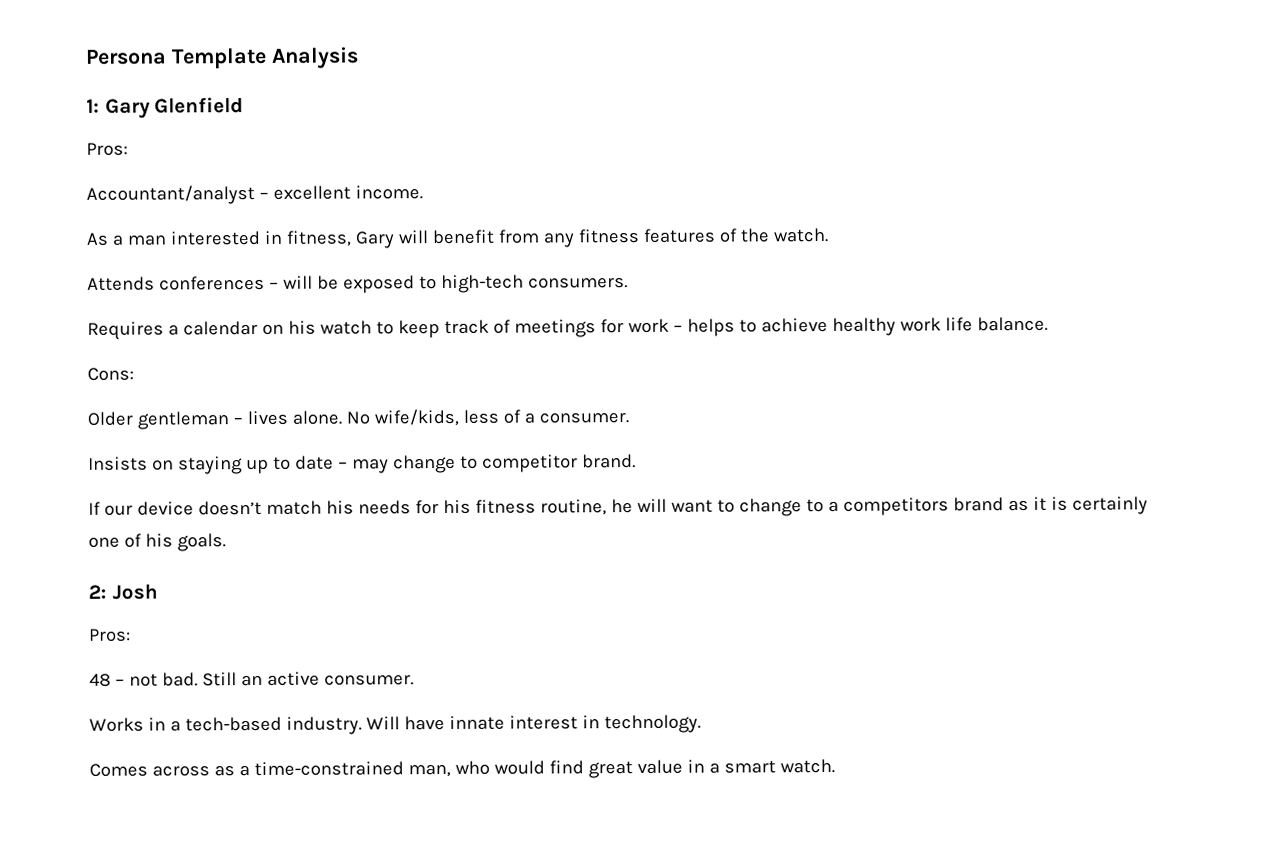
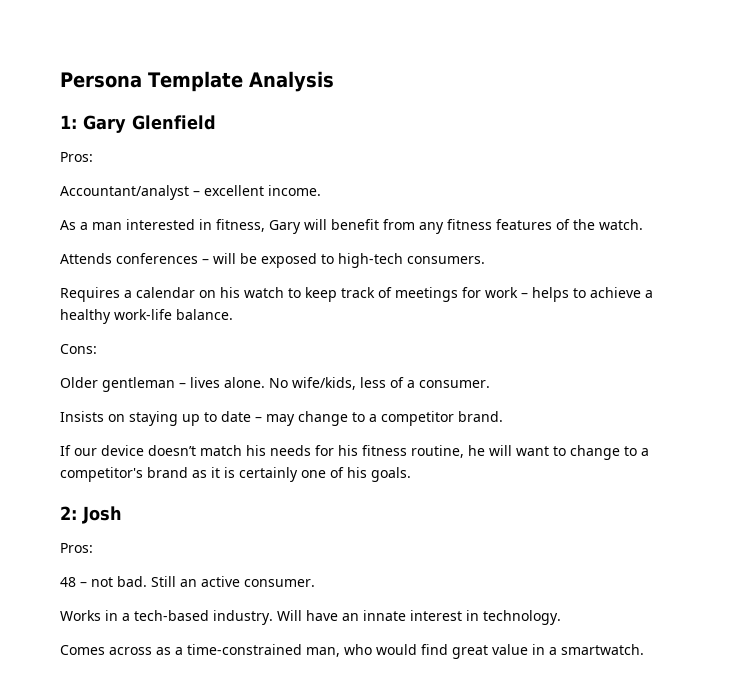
- Requires a calendar on his watch to keep track of meetings for work – helps to achieve healthy work life balance.
+ Requires a calendar on his watch to keep track of meetings for work – helps to achieve a healthy work-life balance.
- Insists on staying up to date – may change to competitor brand.
+ Insists on staying up to date – may change to a competitor brand.
- If our device doesn’t match his needs for his fitness routine, he will want to change to a competitors brand as it is certainly one of his goals.
+ If our device doesn’t match his needs for his fitness routine, he will want to change to a competitor's brand as it is certainly one of his goals.
- Will have innate interest in technology.
+ Will have an innate interest in technology.
- Comes across as a time-constrained man, who would find great value in a smart watch.
+ Comes across as a time-constrained man, who would find great value in a smartwatch.

